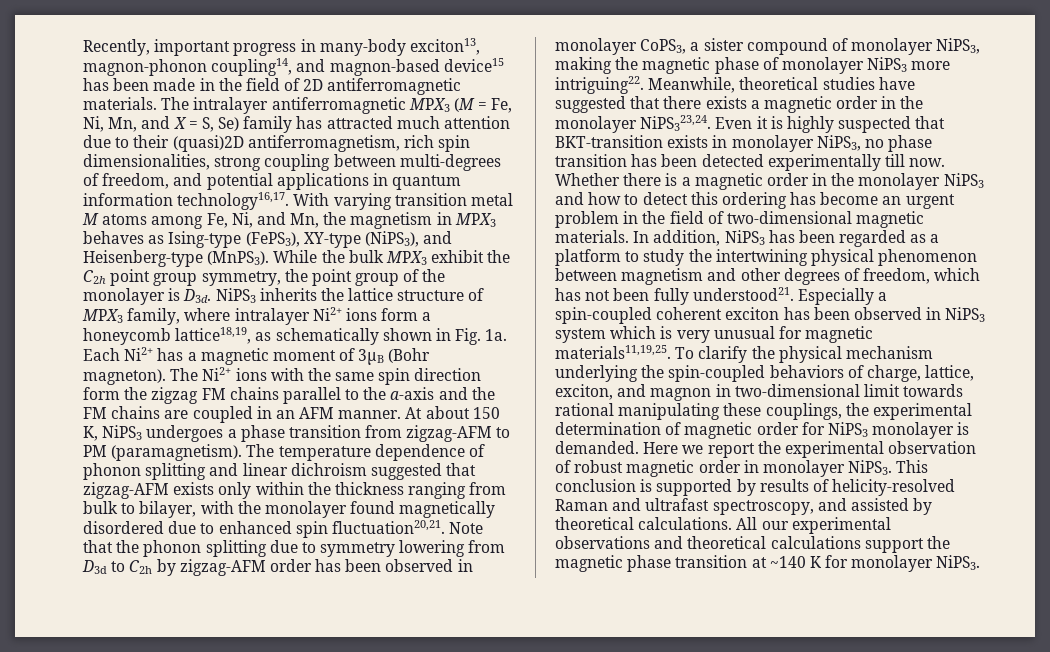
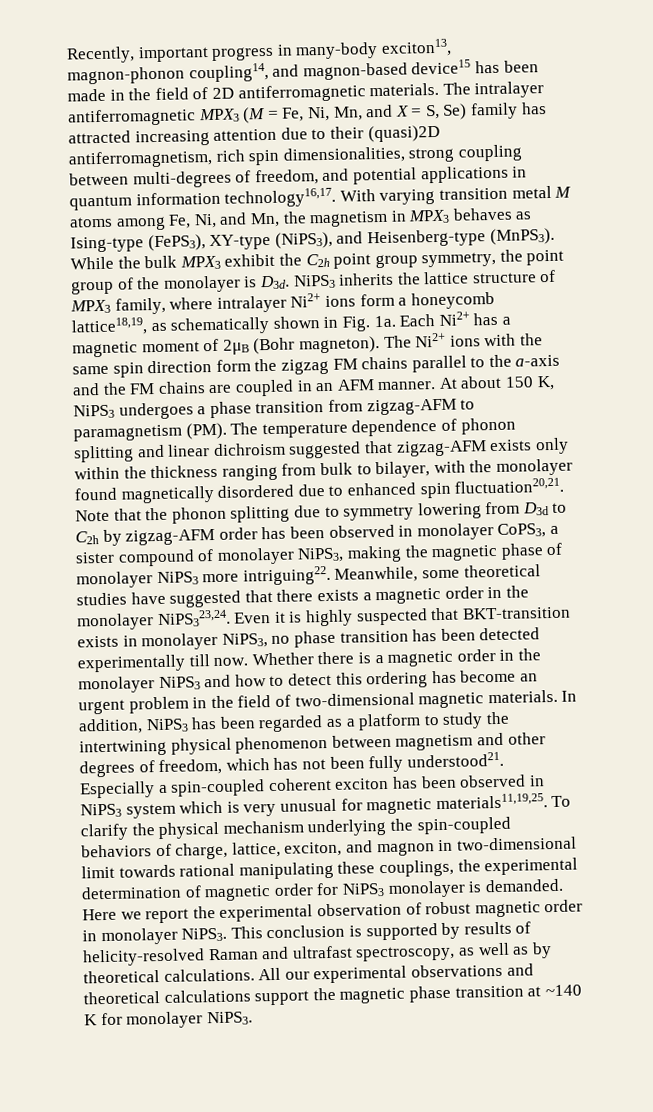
- The intralayer antiferromagnetic MPX3 (M = Fe, Ni, Mn, and X = S, Se) family has attracted much attention due to their (quasi)2D antiferromagnetism, rich spin dimensionalities, strong coupling between multi-degrees of freedom, and potential applications in quantum information technology16,17.
+ The intralayer antiferromagnetic MPX3 (M = Fe, Ni, Mn, and X = S, Se) family has attracted increasing attention due to their (quasi)2D antiferromagnetism, rich spin dimensionalities, strong coupling between multi-degrees of freedom, and potential applications in quantum information technology16,17.
- Each Ni2+ has a magnetic moment of 3μB (Bohr magneton).
+ Each Ni2+ has a magnetic moment of 2μB (Bohr magneton).
- At about 150 K, NiPS3 undergoes a phase transition from zigzag-AFM to PM (paramagnetism). The temperature dependence of phonon splitting and linear dichroism suggested that zigzag-AFM exists only within the thickness ranging from bulk to bilayer, with the monolayer found magnetically disordered due to enhanced spin fluctuation20,21.
+ At about 150 K, NiPS3 undergoes a phase transition from zigzag-AFM to paramagnetism (PM). The temperature dependence of phonon splitting and linear dichroism suggested that zigzag-AFM exists only within the thickness ranging from bulk to bilayer, with the monolayer found magnetically disordered due to enhanced spin fluctuation20,21.
- Meanwhile, theoretical studies have suggested that there exists a magnetic order in the monolayer NiPS323,24.
+ Meanwhile, some theoretical studies have suggested that there exists a magnetic order in the monolayer NiPS323,24.
- This conclusion is supported by results of helicity-resolved Raman and ultrafast spectroscopy, and assisted by theoretical calculations.
+ This conclusion is supported by results of helicity-resolved Raman and ultrafast spectroscopy, as well as by theoretical calculations.

